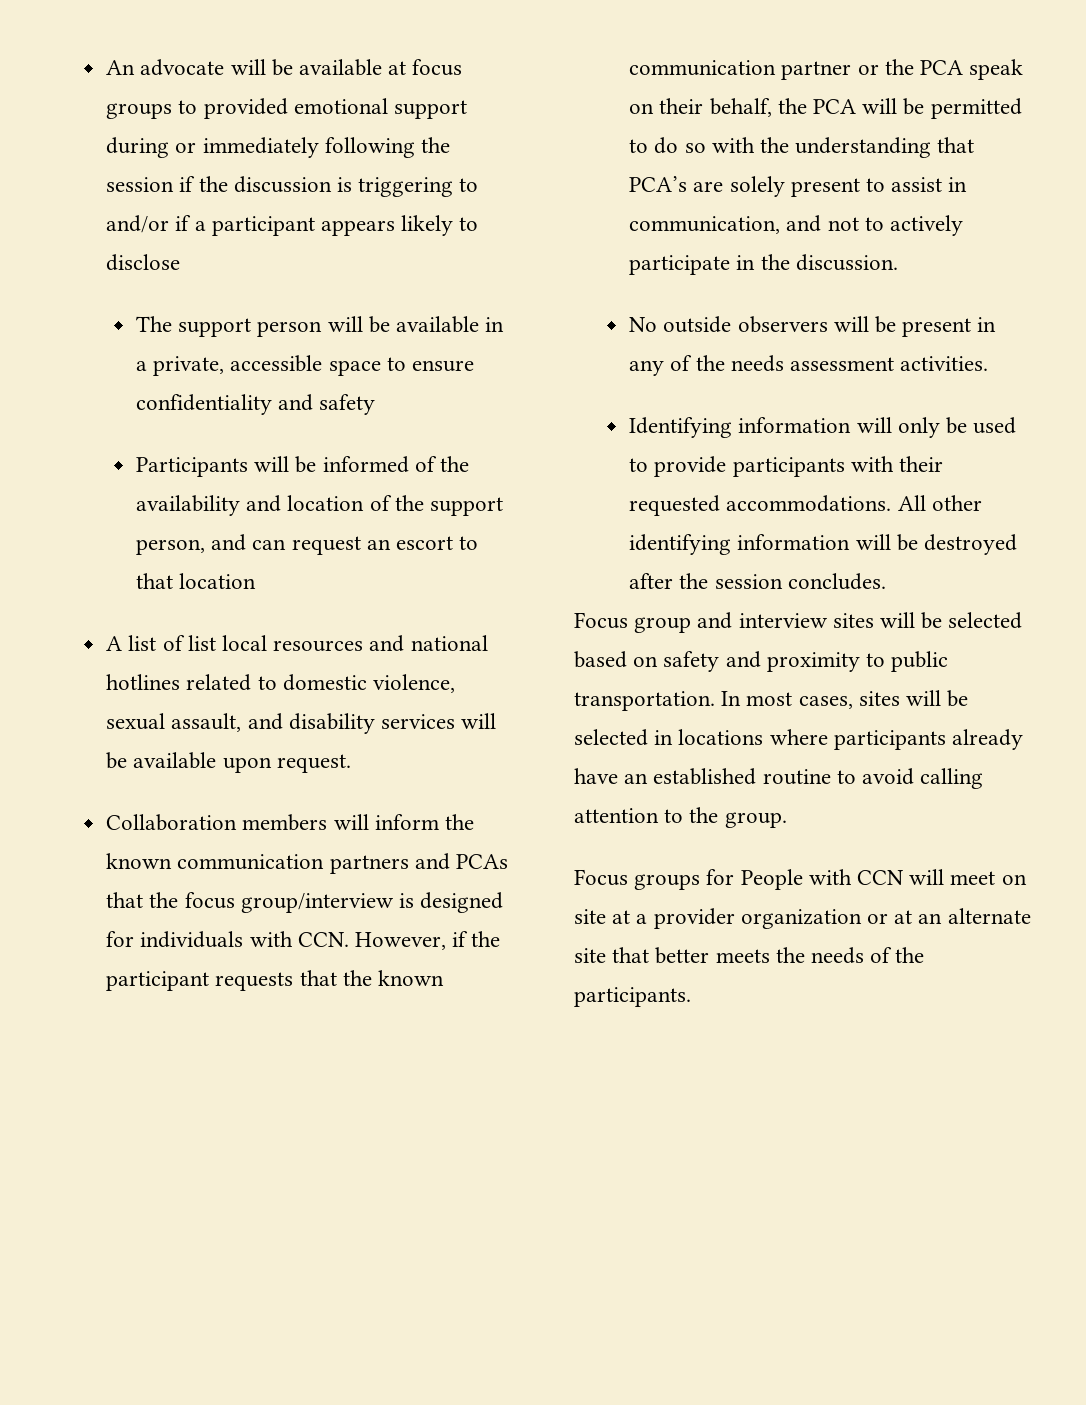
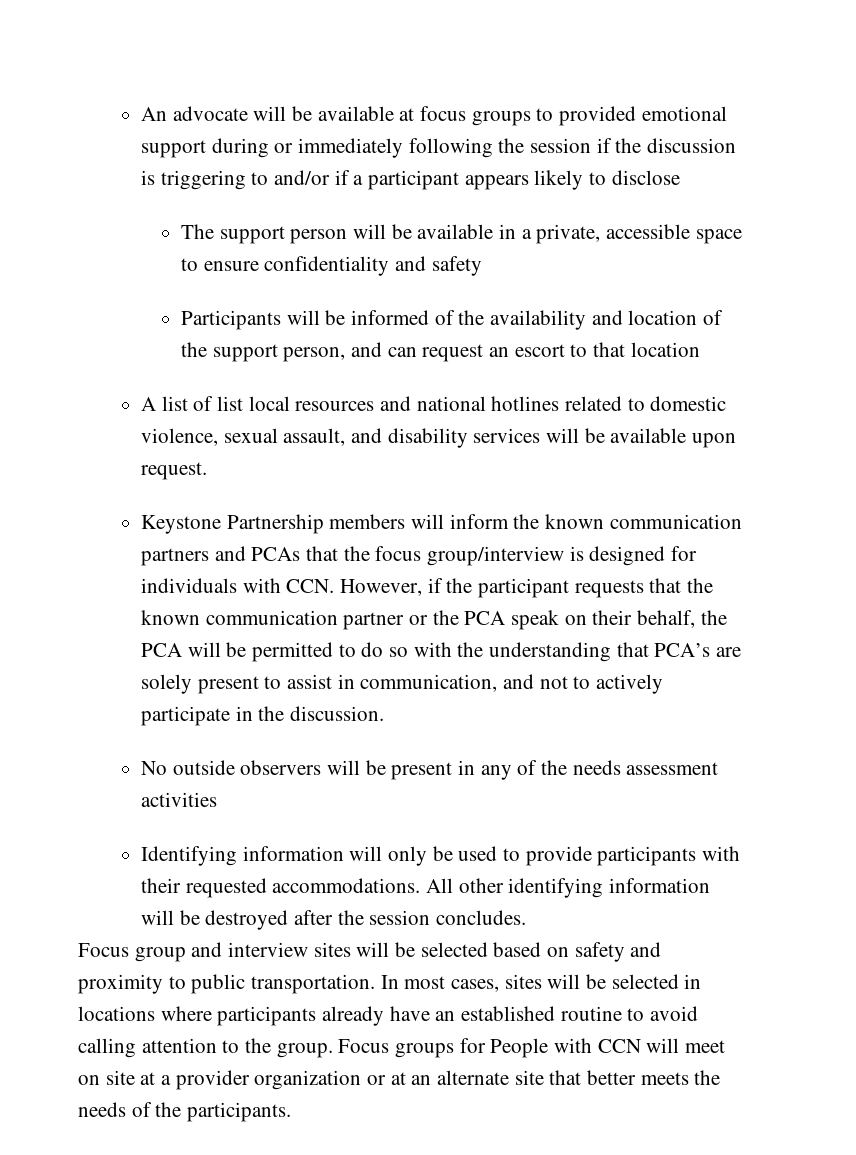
- Collaboration members will inform the known communication partners and PCAs that the focus group/interview is designed for individuals with CCN. However, if the participant requests that the known communication partner or the PCA speak on their behalf, the PCA will be permitted to do so with the understanding that PCA’s are solely present to assist in communication, and not to actively participate in the discussion.
+ Keystone Partnership members will inform the known communication partners and PCAs that the focus group/interview is designed for individuals with CCN. However, if the participant requests that the known communication partner or the PCA speak on their behalf, the PCA will be permitted to do so with the understanding that PCA’s are solely present to assist in communication, and not to actively participate in the discussion.
- No outside observers will be present in any of the needs assessment activities.
+ No outside observers will be present in any of the needs assessment activities
- In most cases, sites will be selected in locations where participants already have an established routine to avoid calling attention to the group.
- Focus groups for People with CCN will meet on site at a provider organization or at an alternate site that better meets the needs of the participants.
+ In most cases, sites will be selected in locations where participants already have an established routine to avoid calling attention to the group. Focus groups for People with CCN will meet on site at a provider organization or at an alternate site that better meets the needs of the participants.

